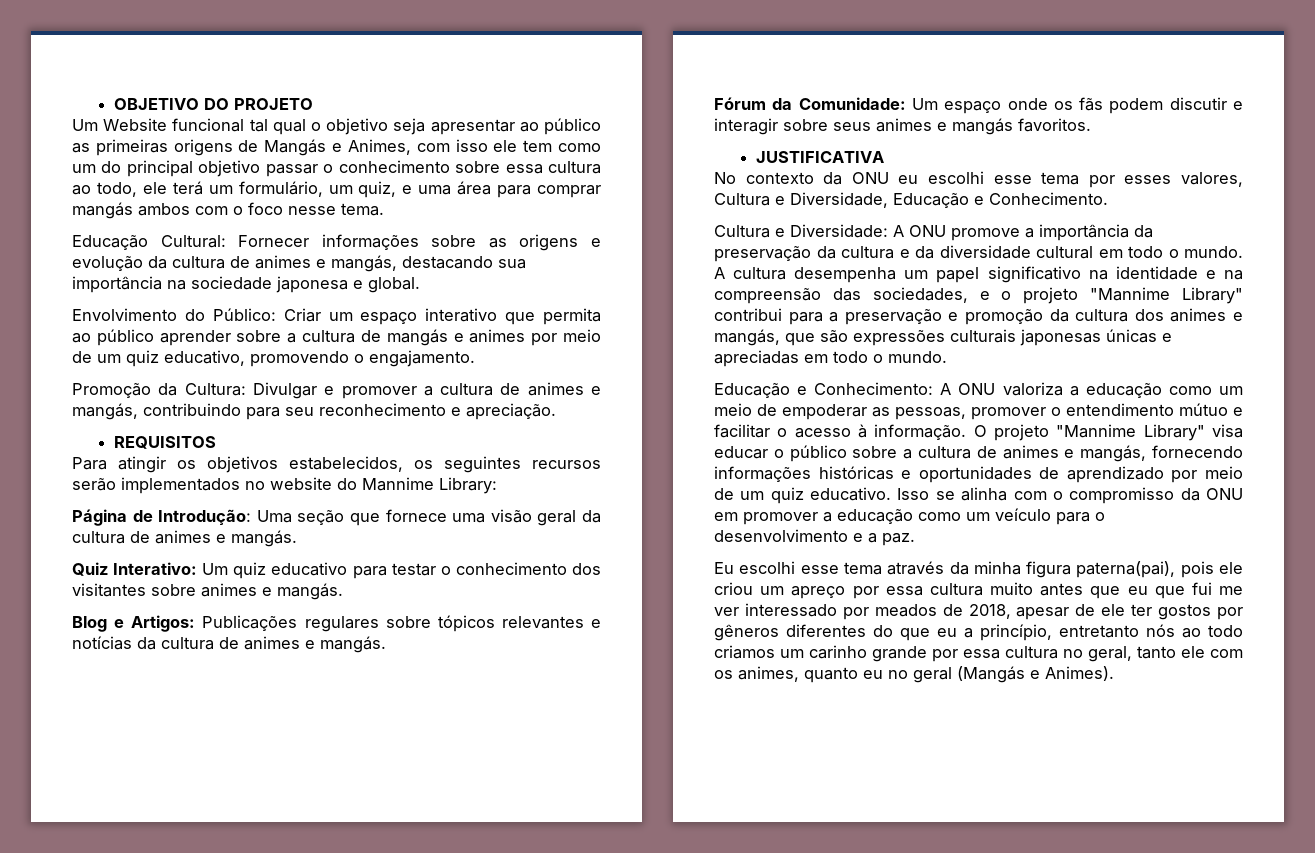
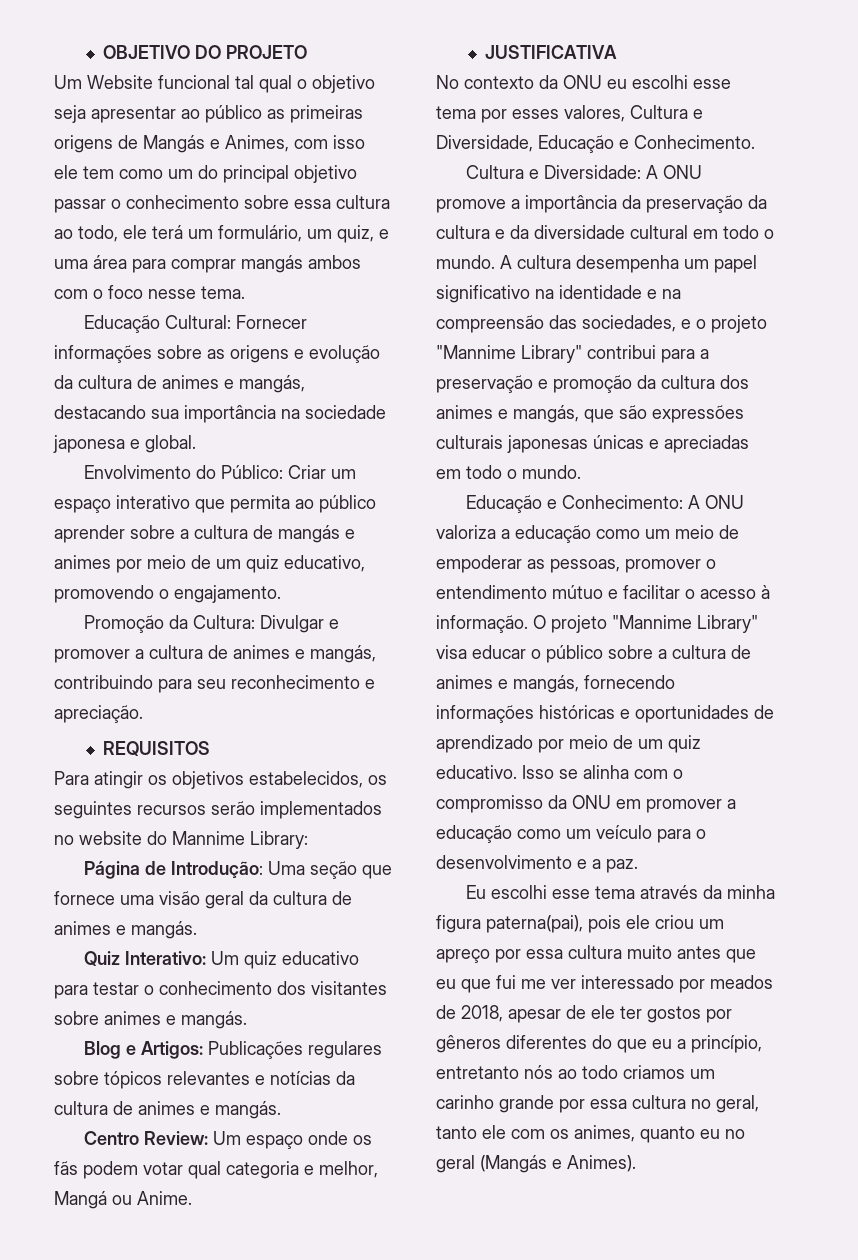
- Fórum da Comunidade: Um espaço onde os fãs podem discutir e interagir sobre seus animes e mangás favoritos.
+ Centro Review: Um espaço onde os fãs podem votar qual categoria e melhor, Mangá ou Anime.

